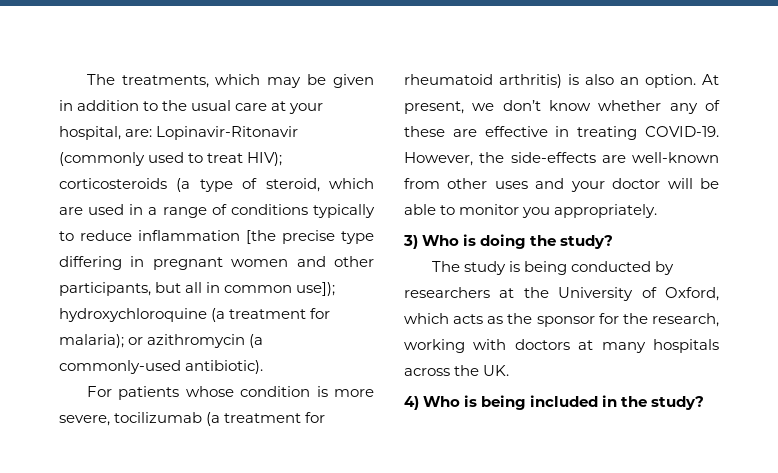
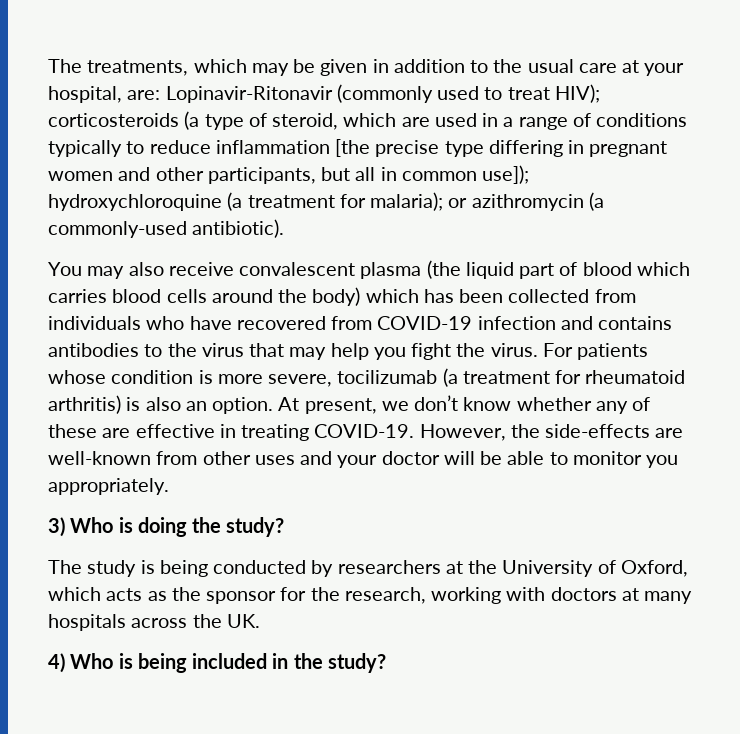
+ You may also receive convalescent plasma (the liquid part of blood which carries blood cells around the body) which has been collected from individuals who have recovered from COVID-19 infection and contains antibodies to the virus that may help you fight the virus.

